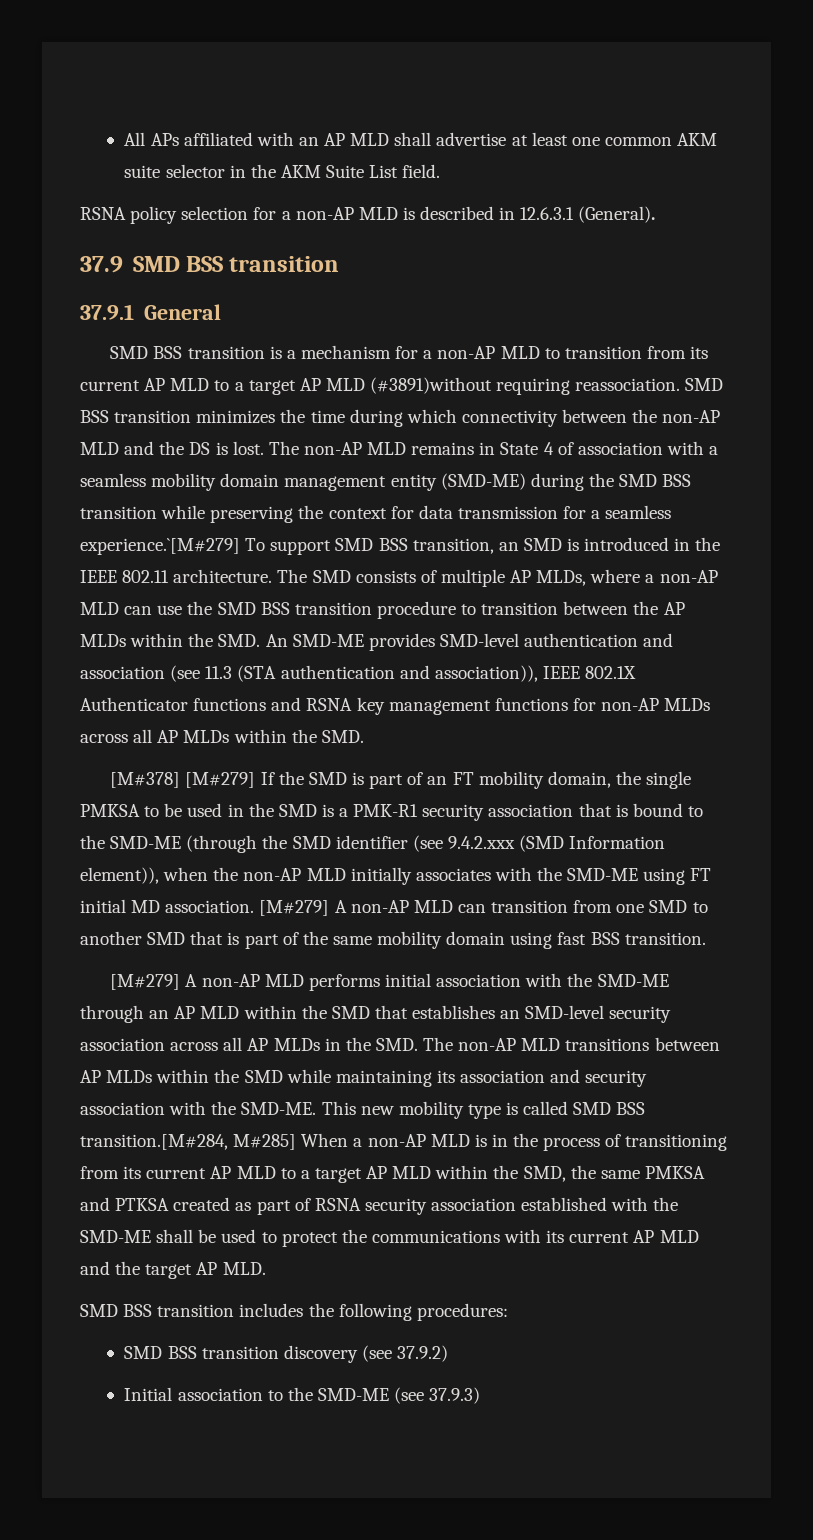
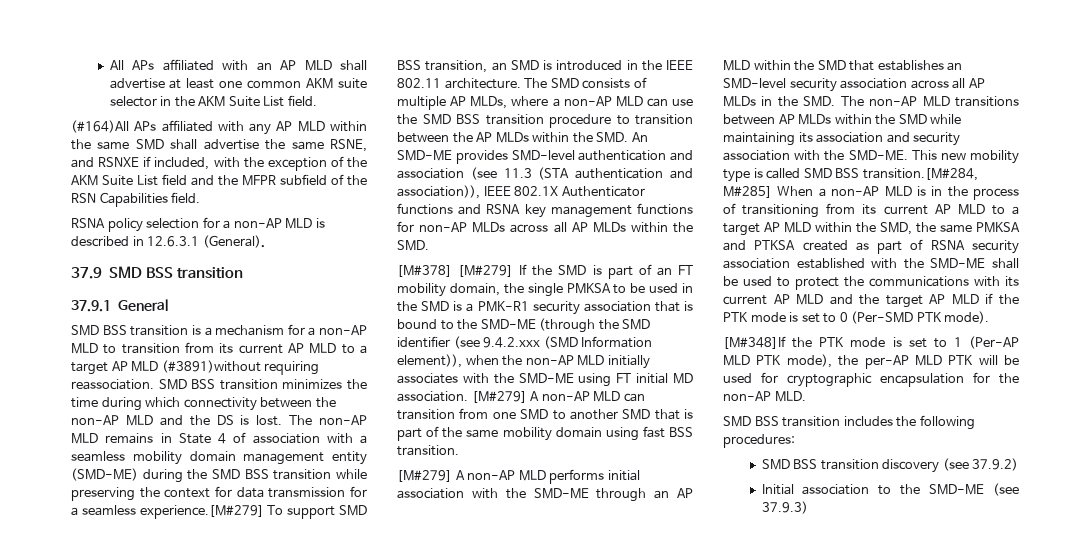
+ (#164)All APs affiliated with any AP MLD within the same SMD shall advertise the same RSNE, and RSNXE if included, with the exception of the AKM Suite List field and the MFPR subfield of the RSN Capabilities field.
- The non-AP MLD remains in State 4 of association with a seamless mobility domain management entity (SMD-ME) during the SMD BSS transition while preserving the context for data transmission for a seamless experience.`[M#279] To support SMD BSS transition, an SMD is introduced in the IEEE 802.11 architecture.
+ The non-AP MLD remains in State 4 of association with a seamless mobility domain management entity (SMD-ME) during the SMD BSS transition while preserving the context for data transmission for a seamless experience.[M#279] To support SMD BSS transition, an SMD is introduced in the IEEE 802.11 architecture.
- This new mobility type is called SMD BSS transition.[M#284, M#285] When a non-AP MLD is in the process of transitioning from its current AP MLD to a target AP MLD within the SMD, the same PMKSA and PTKSA created as part of RSNA security association established with the SMD-ME shall be used to protect the communications with its current AP MLD and the target AP MLD.
+ This new mobility type is called SMD BSS transition.[M#284, M#285] When a non-AP MLD is in the process of transitioning from its current AP MLD to a target AP MLD within the SMD, the same PMKSA and PTKSA created as part of RSNA security association established with the SMD-ME shall be used to protect the communications with its current AP MLD and the target AP MLD if the PTK mode is set to 0 (Per-SMD PTK mode).
+ [M#348]If the PTK mode is set to 1 (Per-AP MLD PTK mode), the per-AP MLD PTK will be used for cryptographic encapsulation for the non-AP MLD.

